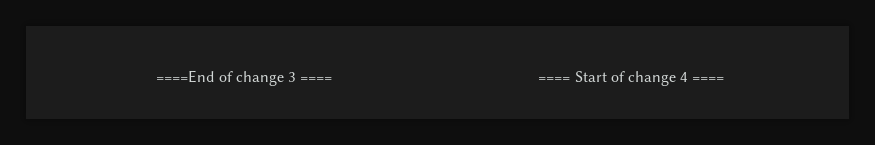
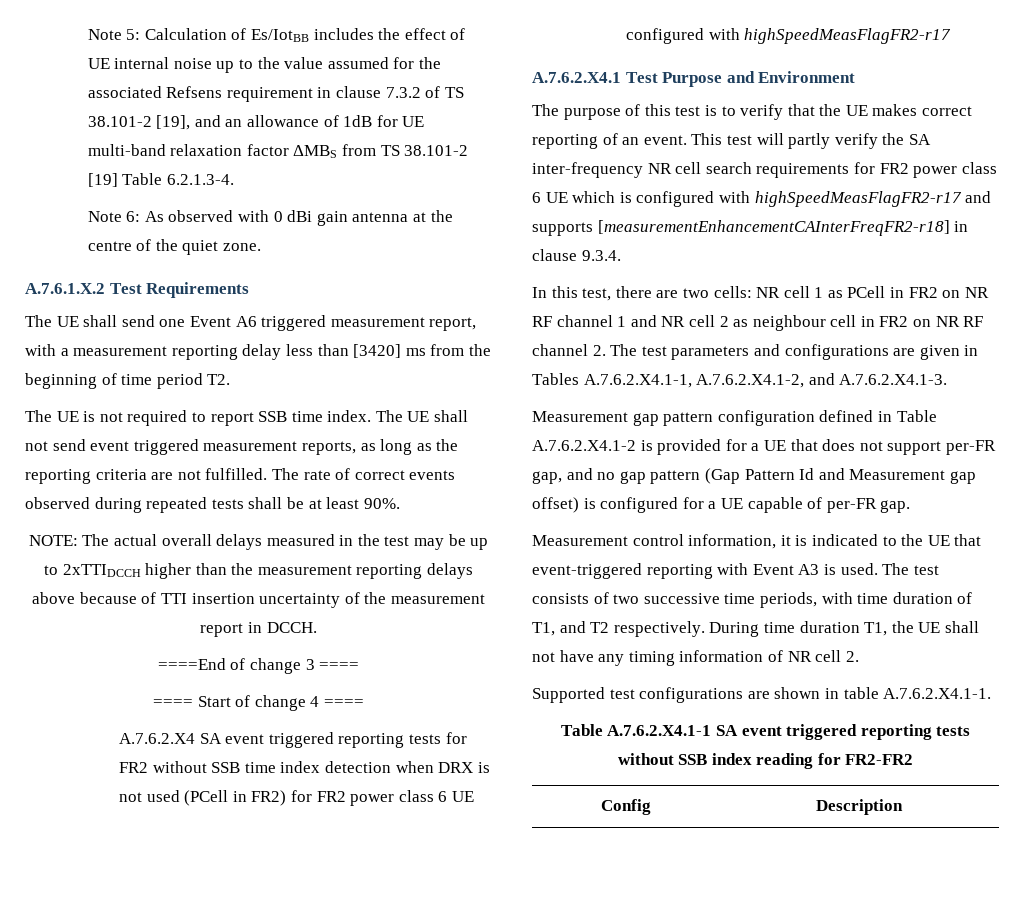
+ Note 5: Calculation of Es/IotBB includes the effect of UE internal noise up to the value assumed for the associated Refsens requirement in clause 7.3.2 of TS 38.101-2 [19], and an allowance of 1dB for UE multi-band relaxation factor ΔMBS from TS 38.101-2 [19] Table 6.2.1.3-4.
+ Note 6: As observed with 0 dBi gain antenna at the centre of the quiet zone.
+ A.7.6.1.X.2 Test Requirements
+ The UE shall send one Event A6 triggered measurement report, with a measurement reporting delay less than [3420] ms from the beginning of time period T2.
+ The UE is not required to report SSB time index. The UE shall not send event triggered measurement reports, as long as the reporting criteria are not fulfilled. The rate of correct events observed during repeated tests shall be at least 90%.
+ NOTE: The actual overall delays measured in the test may be up to 2xTTIDCCH higher than the measurement reporting delays above because of TTI insertion uncertainty of the measurement report in DCCH.
+ A.7.6.2.X4 SA event triggered reporting tests for FR2 without SSB time index detection when DRX is not used (PCell in FR2) for FR2 power class 6 UE configured with highSpeedMeasFlagFR2-r17
+ A.7.6.2.X4.1 Test Purpose and Environment
+ The purpose of this test is to verify that the UE makes correct reporting of an event. This test will partly verify the SA inter-frequency NR cell search requirements for FR2 power class 6 UE which is configured with highSpeedMeasFlagFR2-r17 and supports [measurementEnhancementCAInterFreqFR2-r18] in clause 9.3.4.
+ In this test, there are two cells: NR cell 1 as PCell in FR2 on NR RF channel 1 and NR cell 2 as neighbour cell in FR2 on NR RF channel 2. The test parameters and configurations are given in Tables A.7.6.2.X4.1-1, A.7.6.2.X4.1-2, and A.7.6.2.X4.1-3.
+ Measurement gap pattern configuration defined in Table A.7.6.2.X4.1-2 is provided for a UE that does not support per-FR gap, and no gap pattern (Gap Pattern Id and Measurement gap offset) is configured for a UE capable of per-FR gap.
+ Measurement control information, it is indicated to the UE that event-triggered reporting with Event A3 is used. The test consists of two successive time periods, with time duration of T1, and T2 respectively. During time duration T1, the UE shall not have any timing information of NR cell 2.
+ Supported test configurations are shown in table A.7.6.2.X4.1-1.
+ Table A.7.6.2.X4.1-1 SA event triggered reporting tests without SSB index reading for FR2-FR2
+ Config | Description

